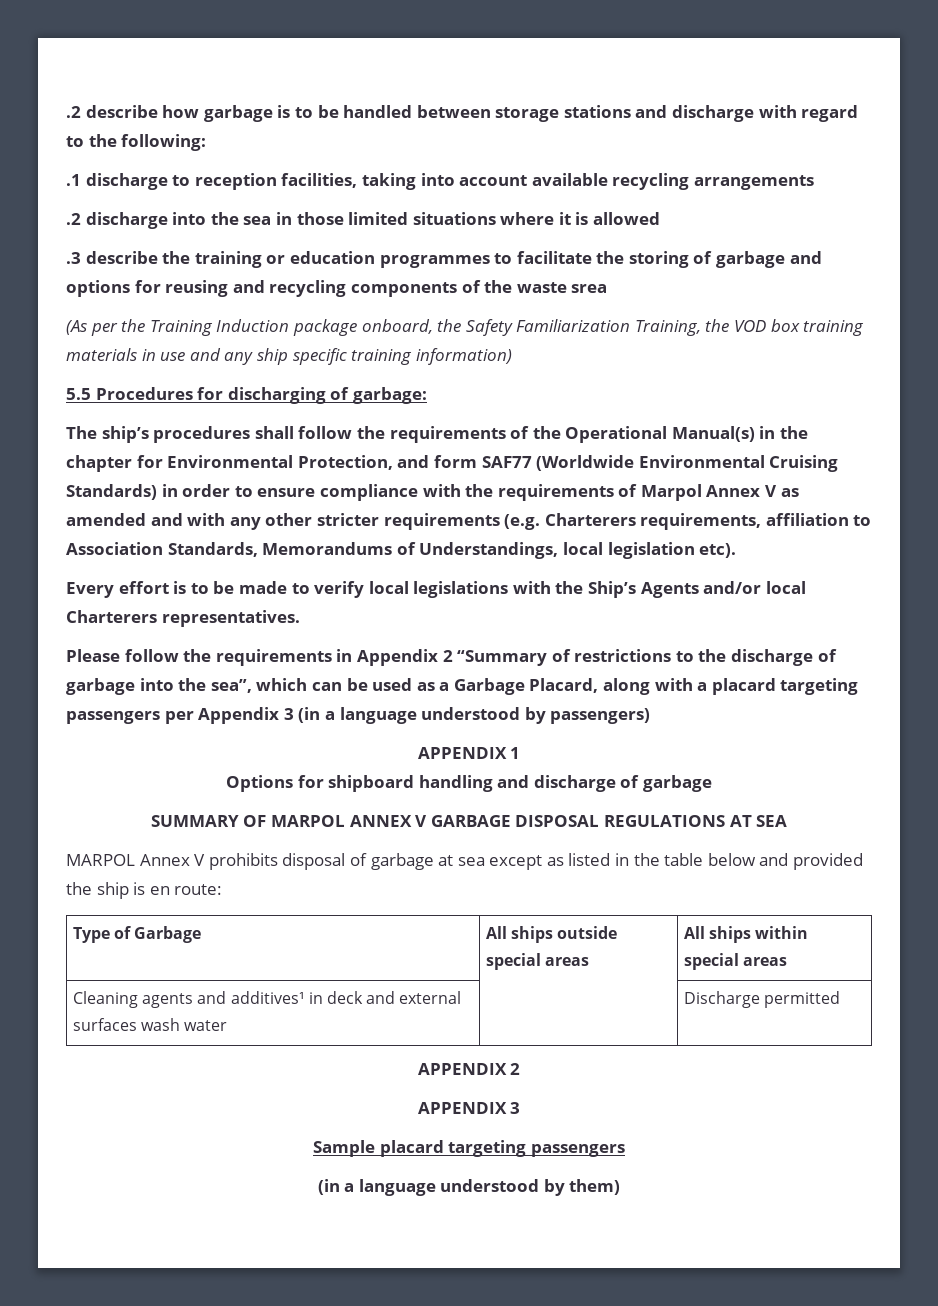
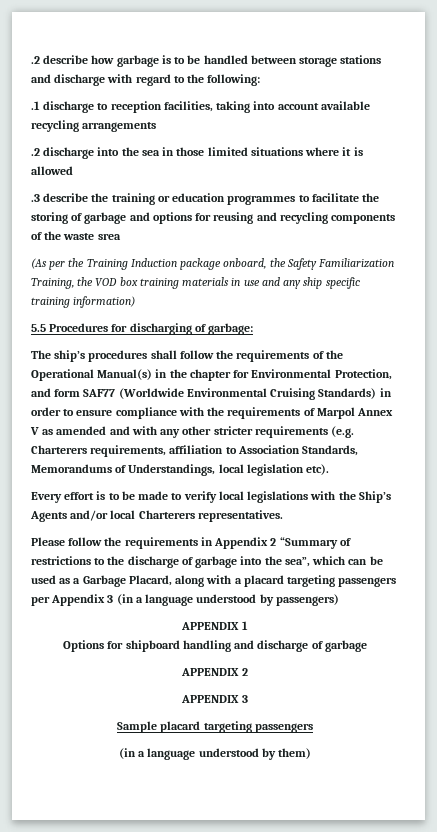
- SUMMARY OF MARPOL ANNEX V GARBAGE DISPOSAL REGULATIONS AT SEA
- MARPOL Annex V prohibits disposal of garbage at sea except as listed in the table below and provided the ship is en route:
- Type of Garbage | All ships outside special areas | All ships within special areas
- Cleaning agents and additives¹ in deck and external surfaces wash water | | Discharge permitted

